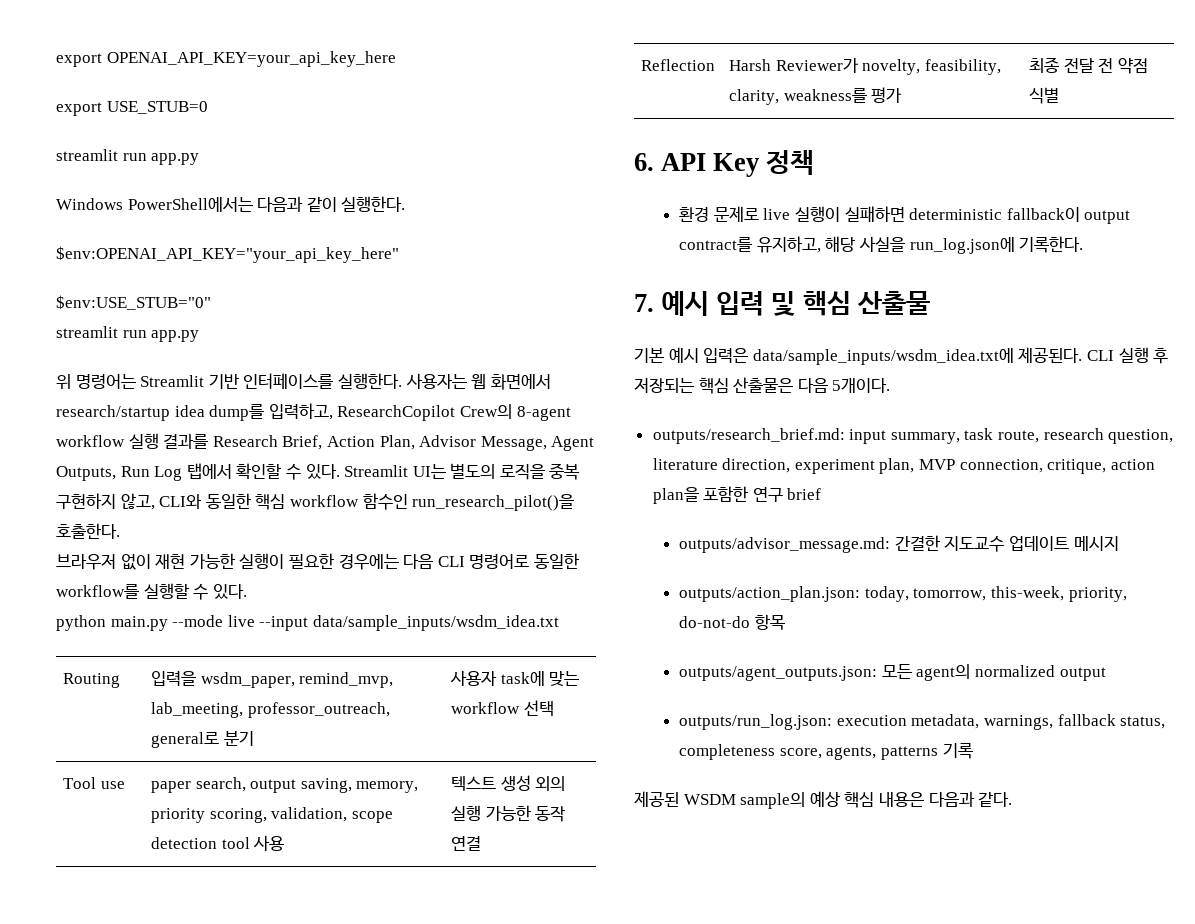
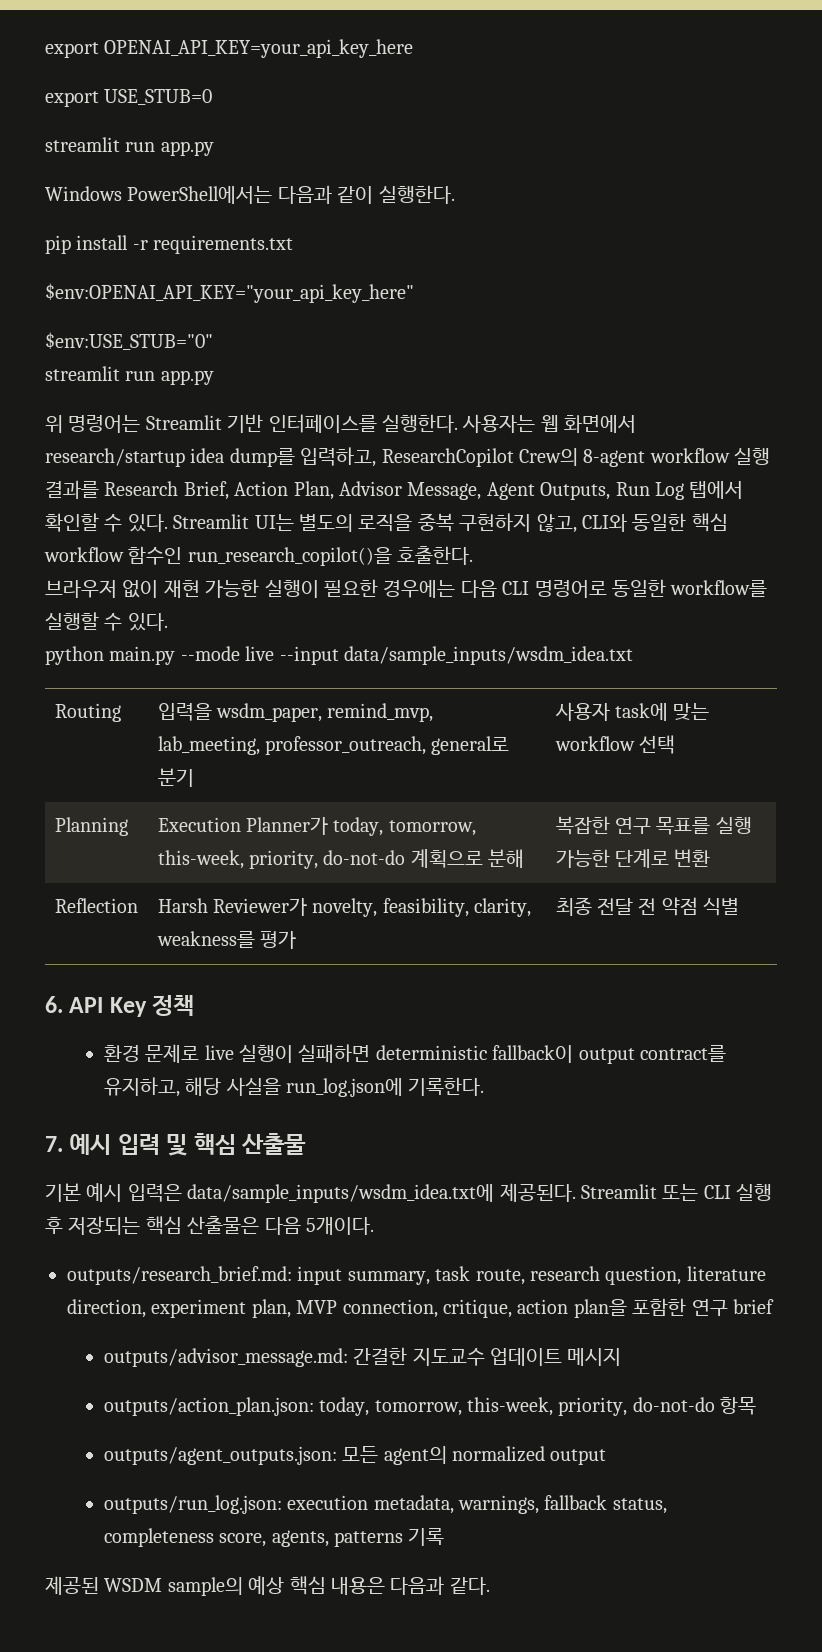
+ pip install -r requirements.txt
- Streamlit UI는 별도의 로직을 중복 구현하지 않고, CLI와 동일한 핵심 workflow 함수인 run_research_pilot()을 호출한다.
+ Streamlit UI는 별도의 로직을 중복 구현하지 않고, CLI와 동일한 핵심 workflow 함수인 run_research_copilot()을 호출한다.
- Tool use | paper search, output saving, memory, priority scoring, validation, scope detection tool 사용 | 텍스트 생성 외의 실행 가능한 동작 연결
+ Planning | Execution Planner가 today, tomorrow, this-week, priority, do-not-do 계획으로 분해 | 복잡한 연구 목표를 실행 가능한 단계로 변환
- CLI 실행 후 저장되는 핵심 산출물은 다음 5개이다.
+ Streamlit 또는 CLI 실행 후 저장되는 핵심 산출물은 다음 5개이다.

